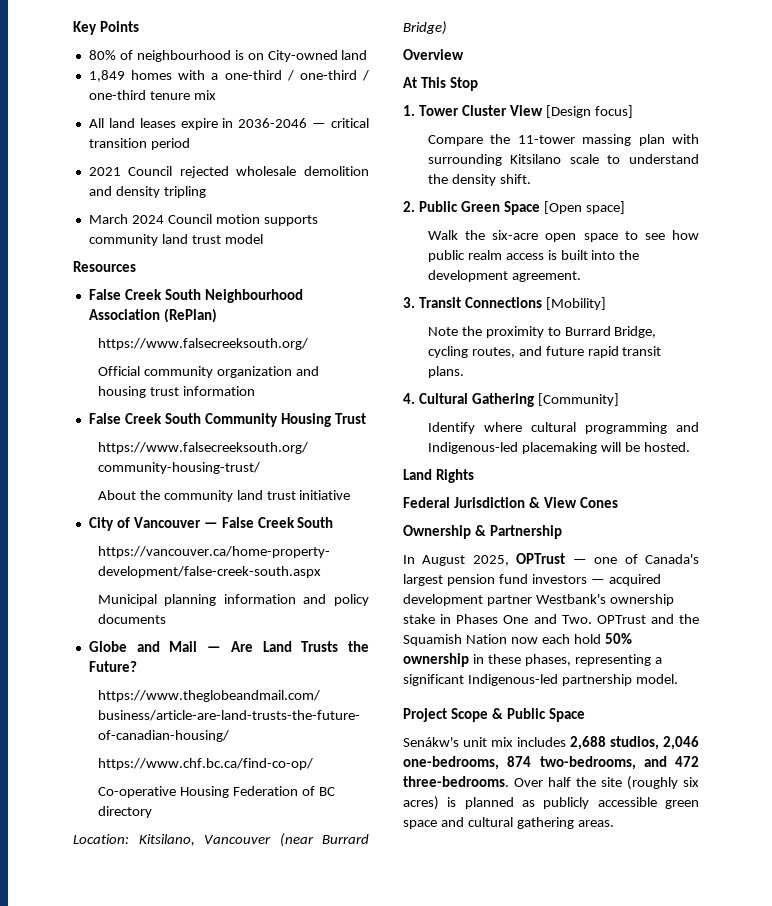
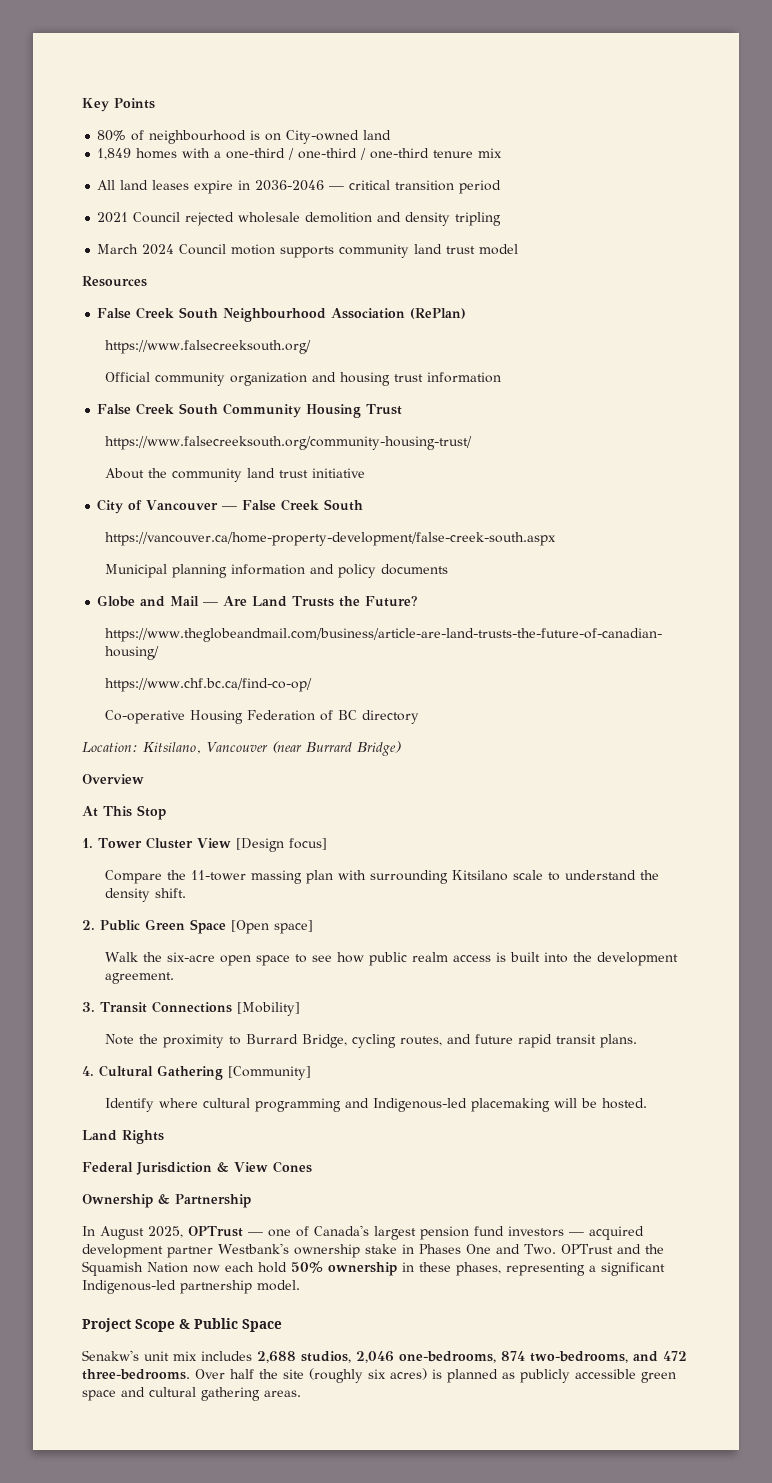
- Senákw's unit mix includes 2,688 studios, 2,046 one-bedrooms, 874 two-bedrooms, and 472 three-bedrooms.
+ Senakw's unit mix includes 2,688 studios, 2,046 one-bedrooms, 874 two-bedrooms, and 472 three-bedrooms.

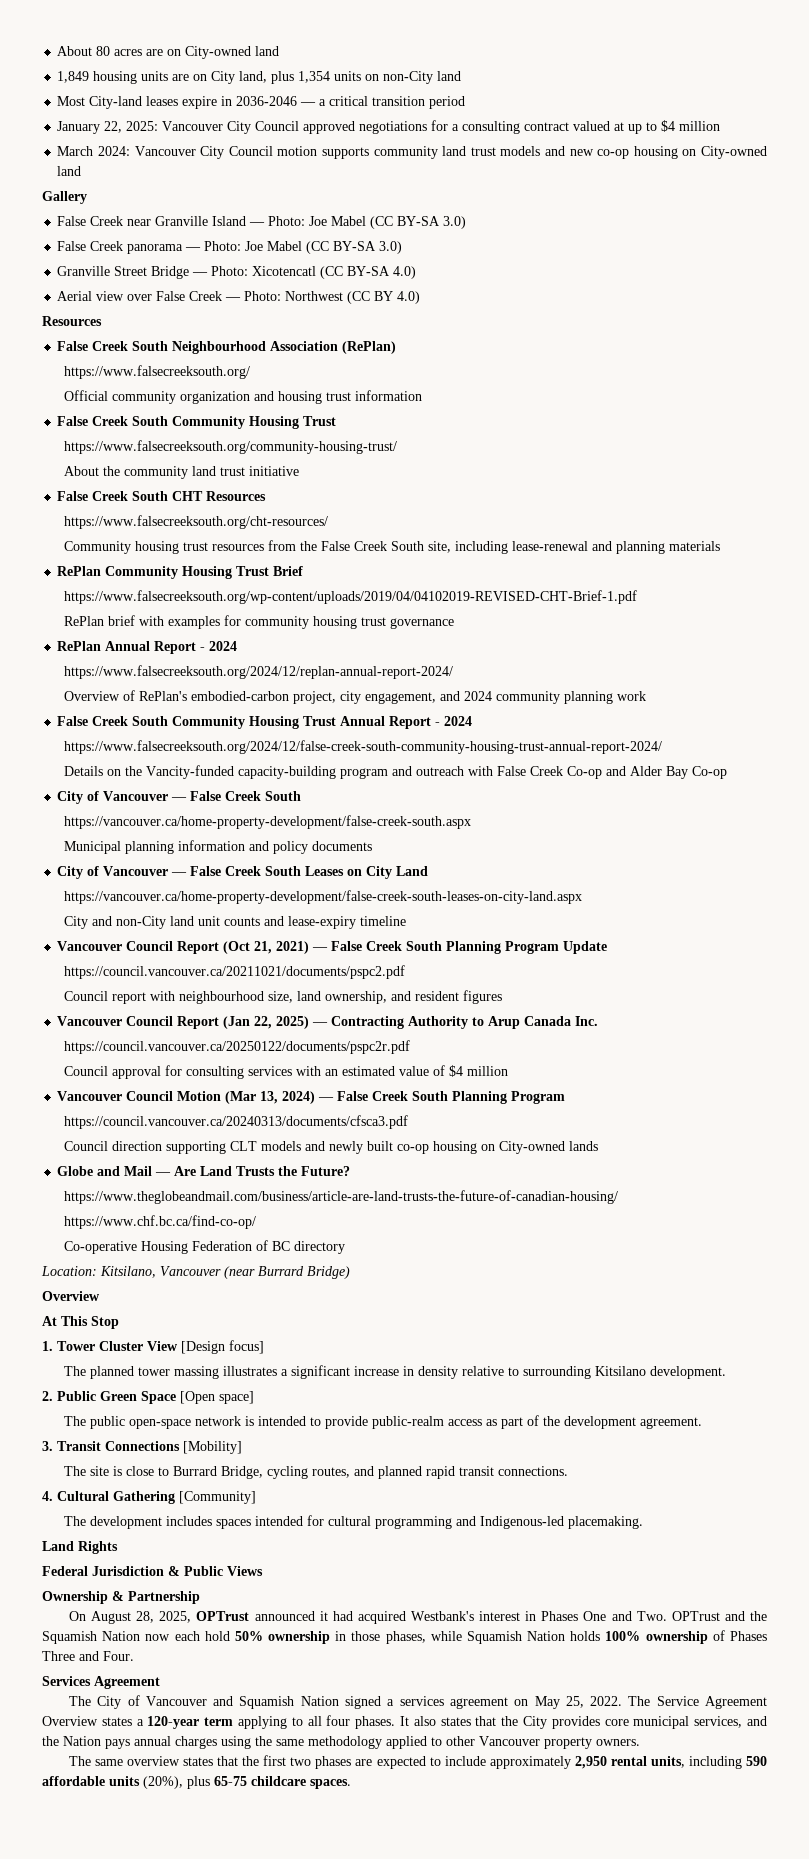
- Key Points
- 80% of neighbourhood is on City-owned land
- 1,849 homes with a one-third / one-third / one-third tenure mix
- All land leases expire in 2036-2046 — critical transition period
+ About 80 acres are on City-owned land
+ 1,849 housing units are on City land, plus 1,354 units on non-City land
+ Most City-land leases expire in 2036-2046 — a critical transition period
- 2021 Council rejected wholesale demolition and density tripling
- March 2024 Council motion supports community land trust model
+ January 22, 2025: Vancouver City Council approved negotiations for a consulting contract valued at up to $4 million
+ March 2024: Vancouver City Council motion supports community land trust models and new co-op housing on City-owned land
+ Gallery
+ False Creek near Granville Island — Photo: Joe Mabel (CC BY-SA 3.0)
+ False Creek panorama — Photo: Joe Mabel (CC BY-SA 3.0)
+ Granville Street Bridge — Photo: Xicotencatl (CC BY-SA 4.0)
+ Aerial view over False Creek — Photo: Northwest (CC BY 4.0)
+ False Creek South CHT Resources
+ https://www.falsecreeksouth.org/cht-resources/
+ Community housing trust resources from the False Creek South site, including lease-renewal and planning materials
+ RePlan Community Housing Trust Brief
+ https://www.falsecreeksouth.org/wp-content/uploads/2019/04/04102019-REVISED-CHT-Brief-1.pdf
+ RePlan brief with examples for community housing trust governance
+ RePlan Annual Report - 2024
+ https://www.falsecreeksouth.org/2024/12/replan-annual-report-2024/
+ Overview of RePlan's embodied-carbon project, city engagement, and 2024 community planning work
+ False Creek South Community Housing Trust Annual Report - 2024
+ https://www.falsecreeksouth.org/2024/12/false-creek-south-community-housing-trust-annual-report-2024/
+ Details on the Vancity-funded capacity-building program and outreach with False Creek Co-op and Alder Bay Co-op
+ City of Vancouver — False Creek South Leases on City Land
+ https://vancouver.ca/home-property-development/false-creek-south-leases-on-city-land.aspx
+ City and non-City land unit counts and lease-expiry timeline
+ Vancouver Council Report (Oct 21, 2021) — False Creek South Planning Program Update
+ https://council.vancouver.ca/20211021/documents/pspc2.pdf
+ Council report with neighbourhood size, land ownership, and resident figures
+ Vancouver Council Report (Jan 22, 2025) — Contracting Authority to Arup Canada Inc.
+ https://council.vancouver.ca/20250122/documents/pspc2r.pdf
+ Council approval for consulting services with an estimated value of $4 million
+ Vancouver Council Motion (Mar 13, 2024) — False Creek South Planning Program
+ https://council.vancouver.ca/20240313/documents/cfsca3.pdf
+ Council direction supporting CLT models and newly built co-op housing on City-owned lands
- Compare the 11-tower massing plan with surrounding Kitsilano scale to understand the density shift.
+ The planned tower massing illustrates a significant increase in density relative to surrounding Kitsilano development.
- Walk the six-acre open space to see how public realm access is built into the development agreement.
+ The public open-space network is intended to provide public-realm access as part of the development agreement.
- Note the proximity to Burrard Bridge, cycling routes, and future rapid transit plans.
+ The site is close to Burrard Bridge, cycling routes, and planned rapid transit connections.
- Identify where cultural programming and Indigenous-led placemaking will be hosted.
+ The development includes spaces intended for cultural programming and Indigenous-led placemaking.
- Federal Jurisdiction & View Cones
+ Federal Jurisdiction & Public Views
- In August 2025, OPTrust — one of Canada's largest pension fund investors — acquired development partner Westbank's ownership stake in Phases One and Two. OPTrust and the Squamish Nation now each hold 50% ownership in these phases, representing a significant Indigenous-led partnership model.
- Project Scope & Public Space
- Senakw's unit mix includes 2,688 studios, 2,046 one-bedrooms, 874 two-bedrooms, and 472 three-bedrooms. Over half the site (roughly six acres) is planned as publicly accessible green space and cultural gathering areas.
+ On August 28, 2025, OPTrust announced it had acquired Westbank's interest in Phases One and Two. OPTrust and the Squamish Nation now each hold 50% ownership in those phases, while Squamish Nation holds 100% ownership of Phases Three and Four.
+ Services Agreement
+ The City of Vancouver and Squamish Nation signed a services agreement on May 25, 2022. The Service Agreement Overview states a 120-year term applying to all four phases. It also states that the City provides core municipal services, and the Nation pays annual charges using the same methodology applied to other Vancouver property owners.
+ The same overview states that the first two phases are expected to include approximately 2,950 rental units, including 590 affordable units (20%), plus 65-75 childcare spaces.

